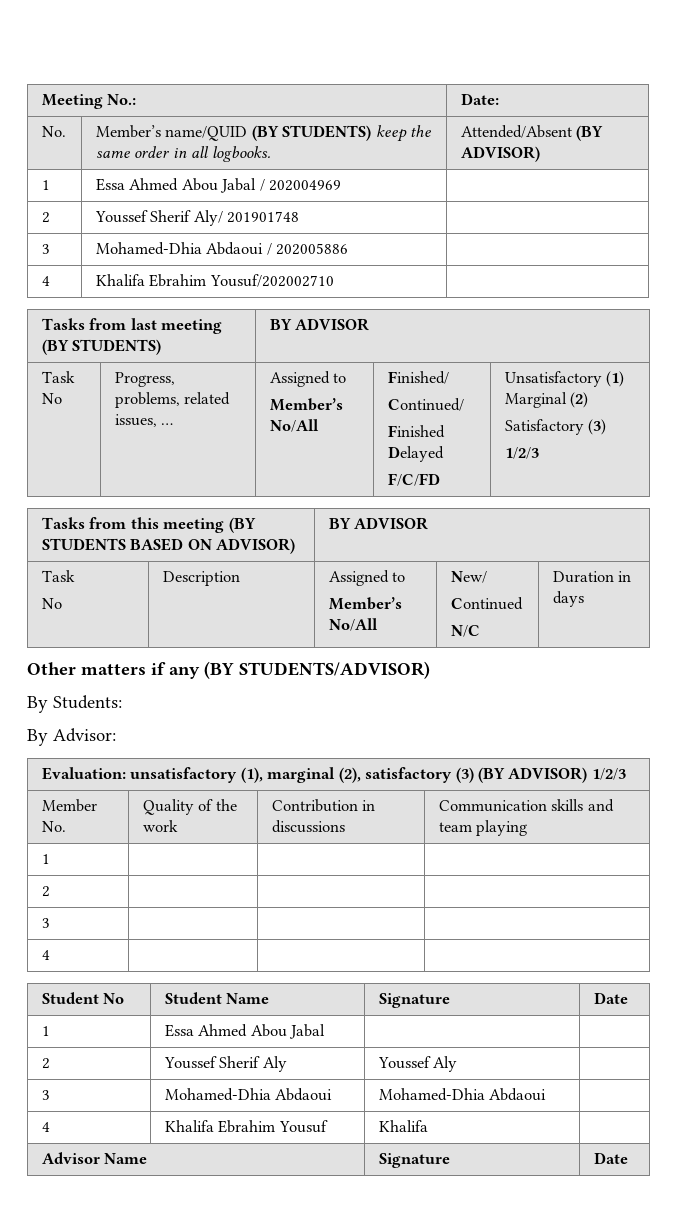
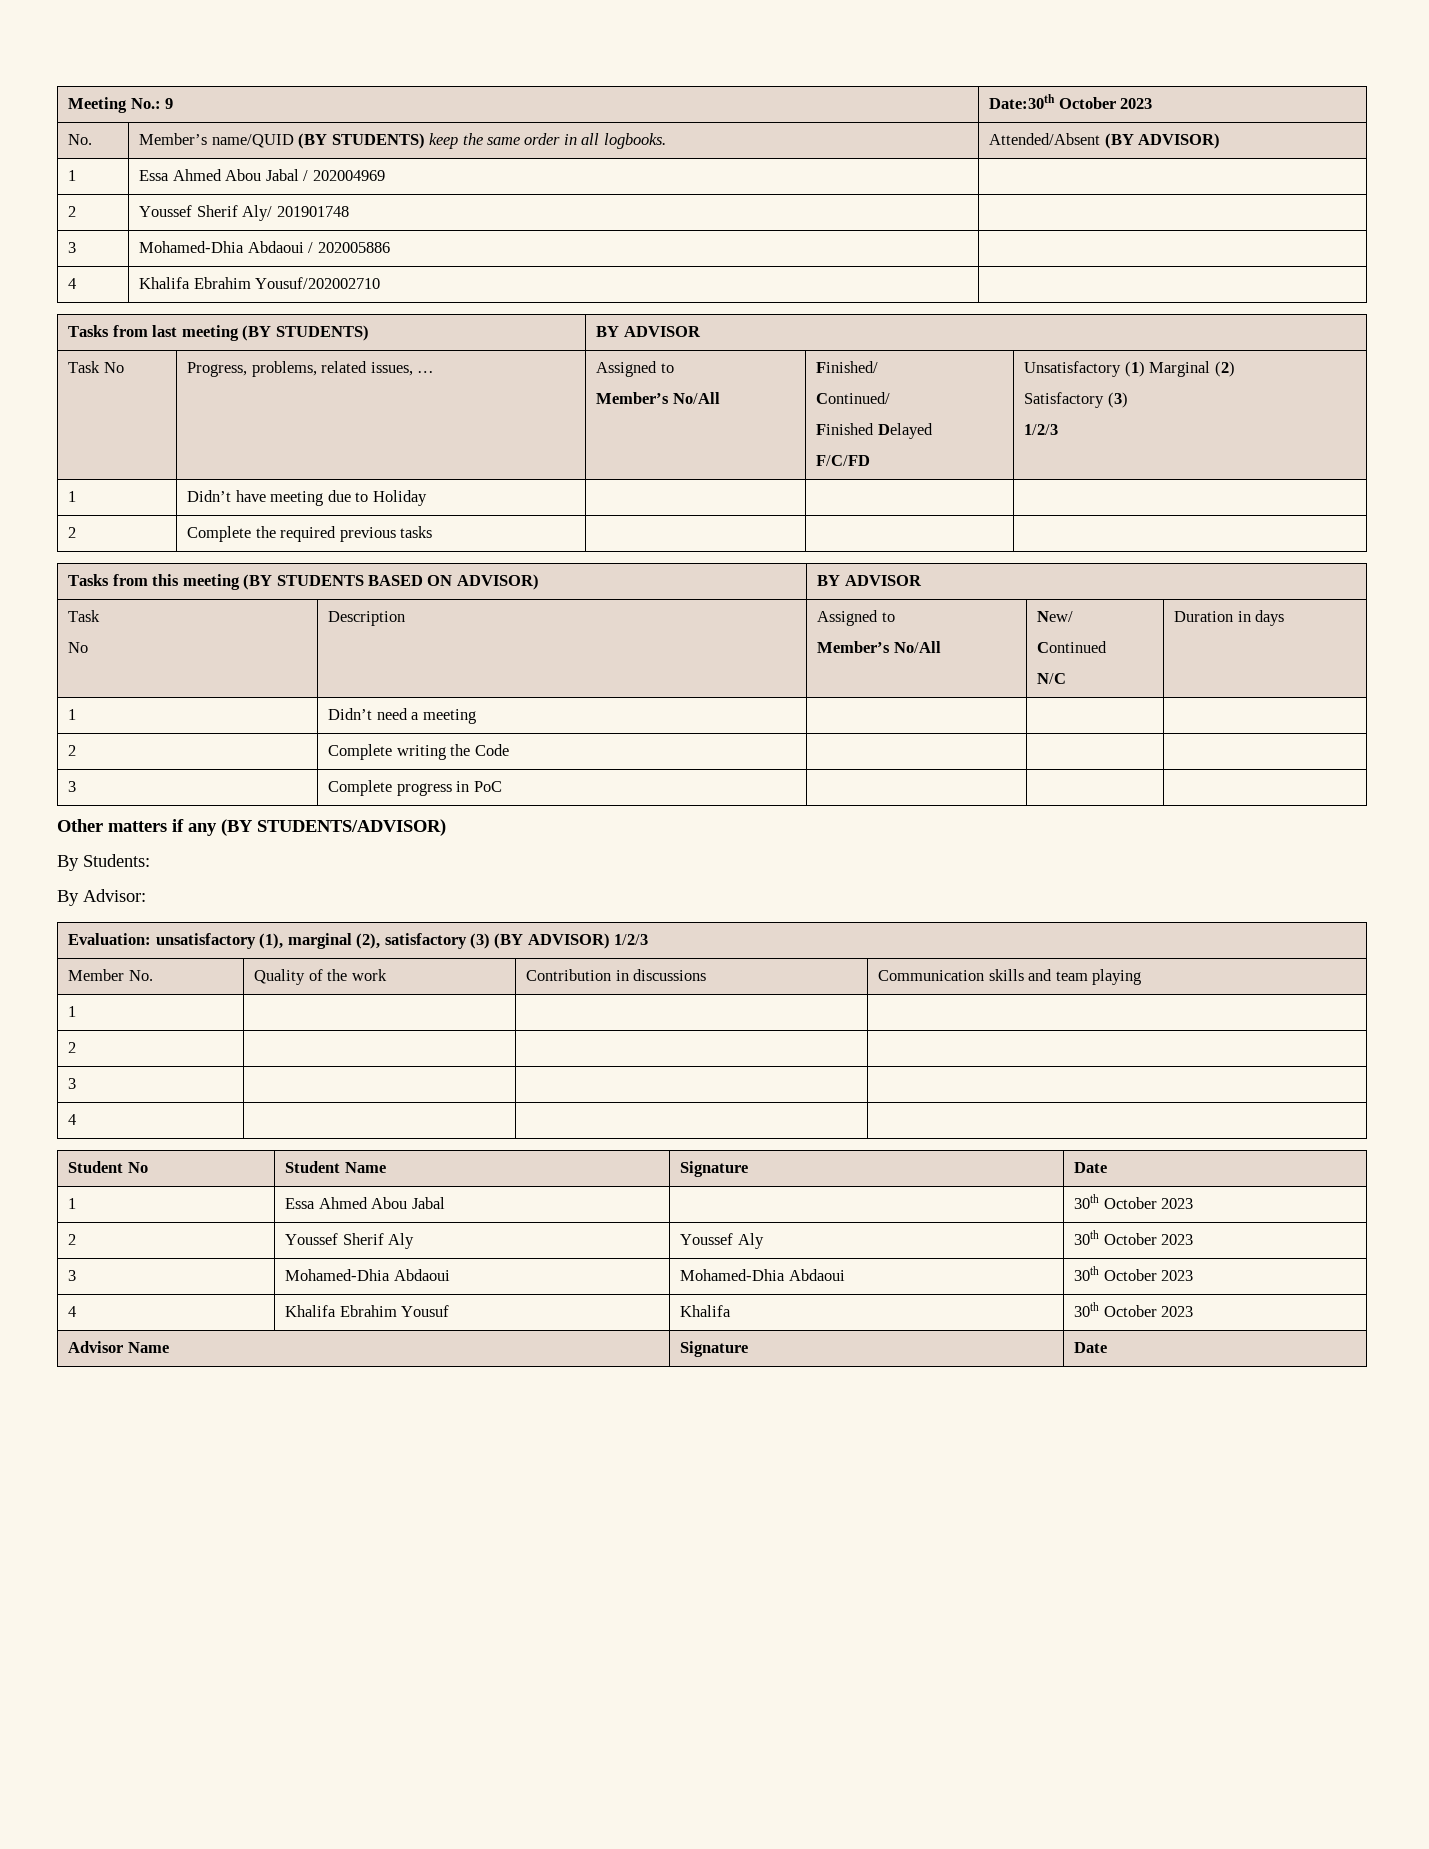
- Meeting No.: | Date:
+ Meeting No.: 9 | Date:30th October 2023
+ 1 | Didn’t have meeting due to Holiday | | |
+ 2 | Complete the required previous tasks | | |
+ 1 | Didn’t need a meeting | | |
+ 2 | Complete writing the Code | | |
+ 3 | Complete progress in PoC | | |
- 1 | Essa Ahmed Abou Jabal | |
+ 1 | Essa Ahmed Abou Jabal | | 30th October 2023
- 2 | Youssef Sherif Aly | Youssef Aly |
+ 2 | Youssef Sherif Aly | Youssef Aly | 30th October 2023
- 3 | Mohamed-Dhia Abdaoui | Mohamed-Dhia Abdaoui |
+ 3 | Mohamed-Dhia Abdaoui | Mohamed-Dhia Abdaoui | 30th October 2023
- 4 | Khalifa Ebrahim Yousuf | Khalifa |
+ 4 | Khalifa Ebrahim Yousuf | Khalifa | 30th October 2023

